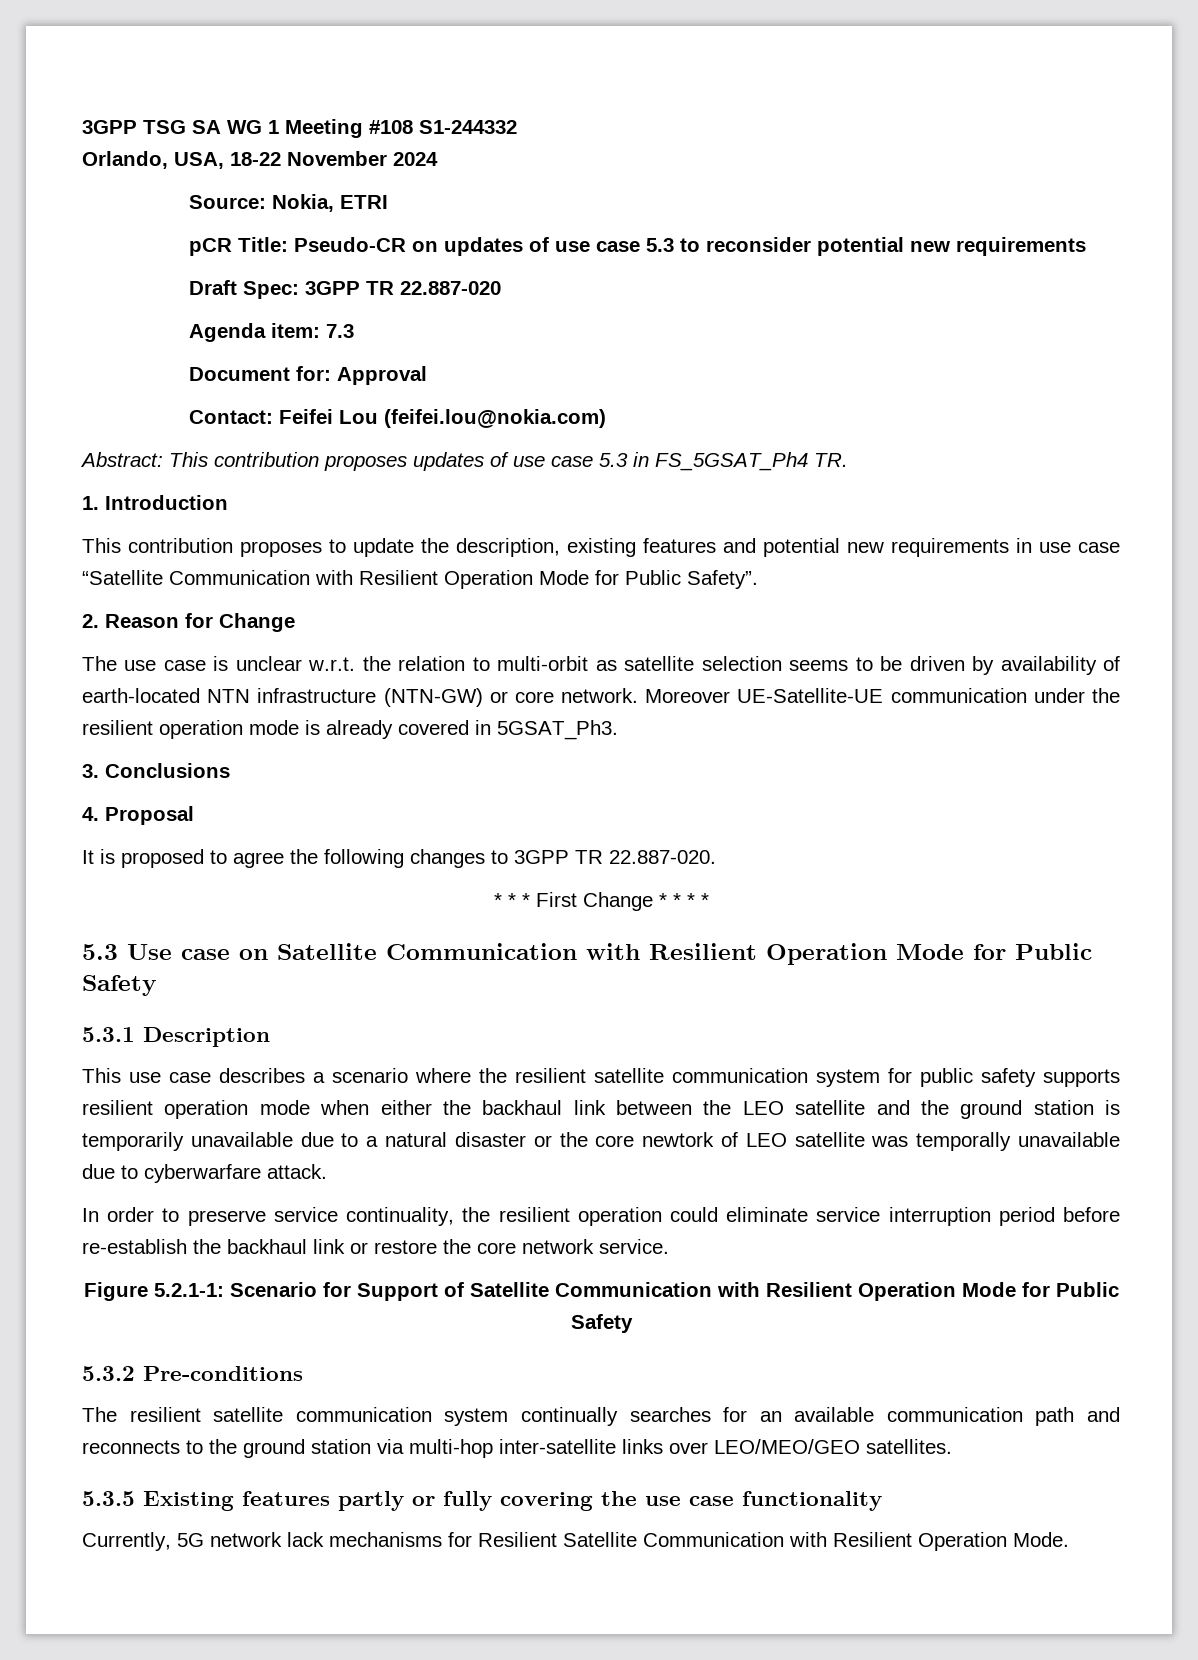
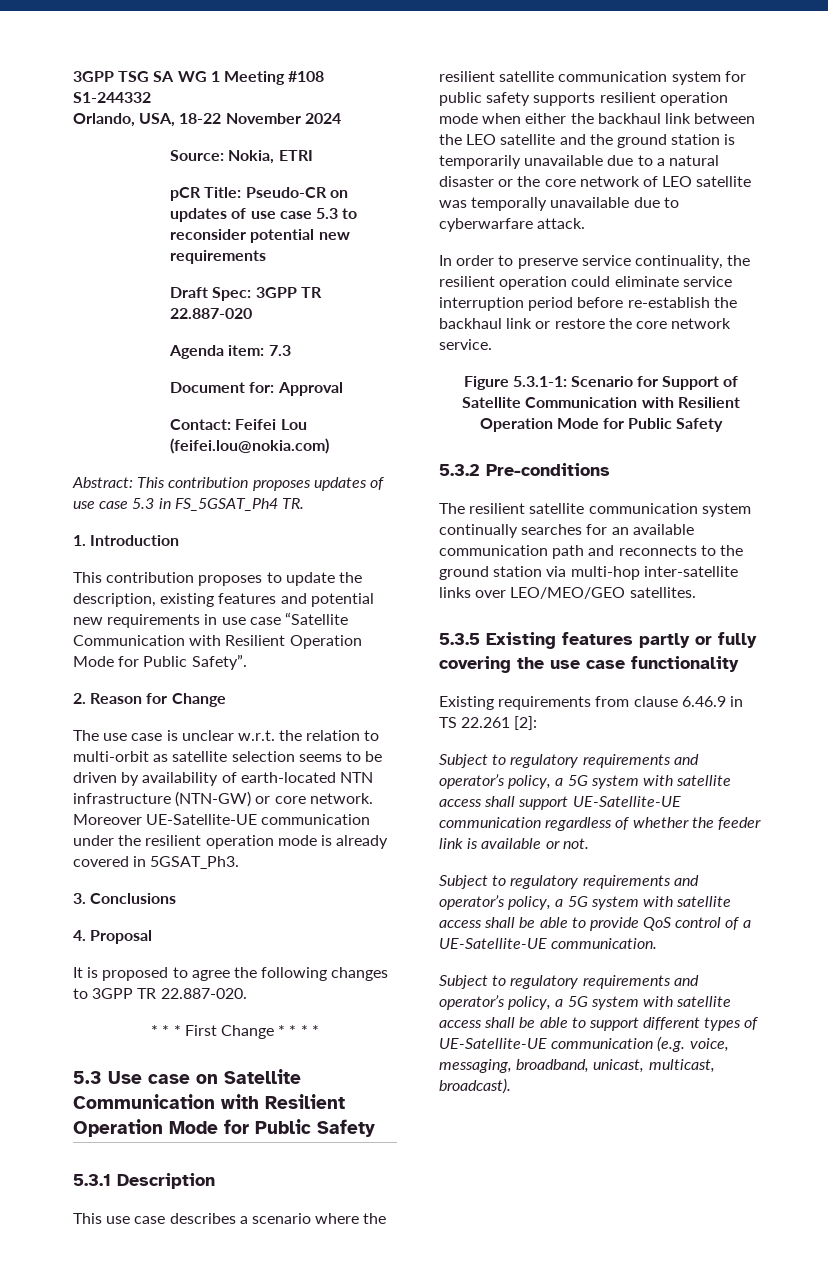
- This use case describes a scenario where the resilient satellite communication system for public safety supports resilient operation mode when either the backhaul link between the LEO satellite and the ground station is temporarily unavailable due to a natural disaster or the core newtork of LEO satellite was temporally unavailable due to cyberwarfare attack.
+ This use case describes a scenario where the resilient satellite communication system for public safety supports resilient operation mode when either the backhaul link between the LEO satellite and the ground station is temporarily unavailable due to a natural disaster or the core network of LEO satellite was temporally unavailable due to cyberwarfare attack.
- Figure 5.2.1-1: Scenario for Support of Satellite Communication with Resilient Operation Mode for Public Safety
+ Figure 5.3.1-1: Scenario for Support of Satellite Communication with Resilient Operation Mode for Public Safety
- Currently, 5G network lack mechanisms for Resilient Satellite Communication with Resilient Operation Mode.
+ Existing requirements from clause 6.46.9 in TS 22.261 [2]:
+ Subject to regulatory requirements and operator’s policy, a 5G system with satellite access shall support UE-Satellite-UE communication regardless of whether the feeder link is available or not.
+ Subject to regulatory requirements and operator’s policy, a 5G system with satellite access shall be able to provide QoS control of a UE-Satellite-UE communication.
+ Subject to regulatory requirements and operator’s policy, a 5G system with satellite access shall be able to support different types of UE-Satellite-UE communication (e.g. voice, messaging, broadband, unicast, multicast, broadcast).

